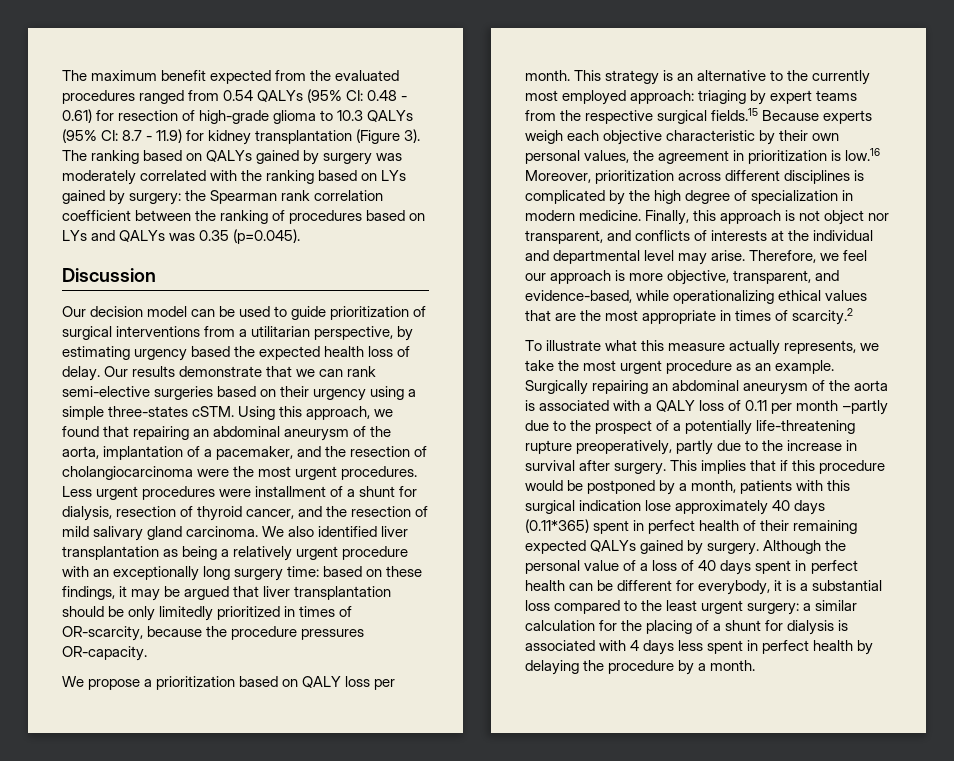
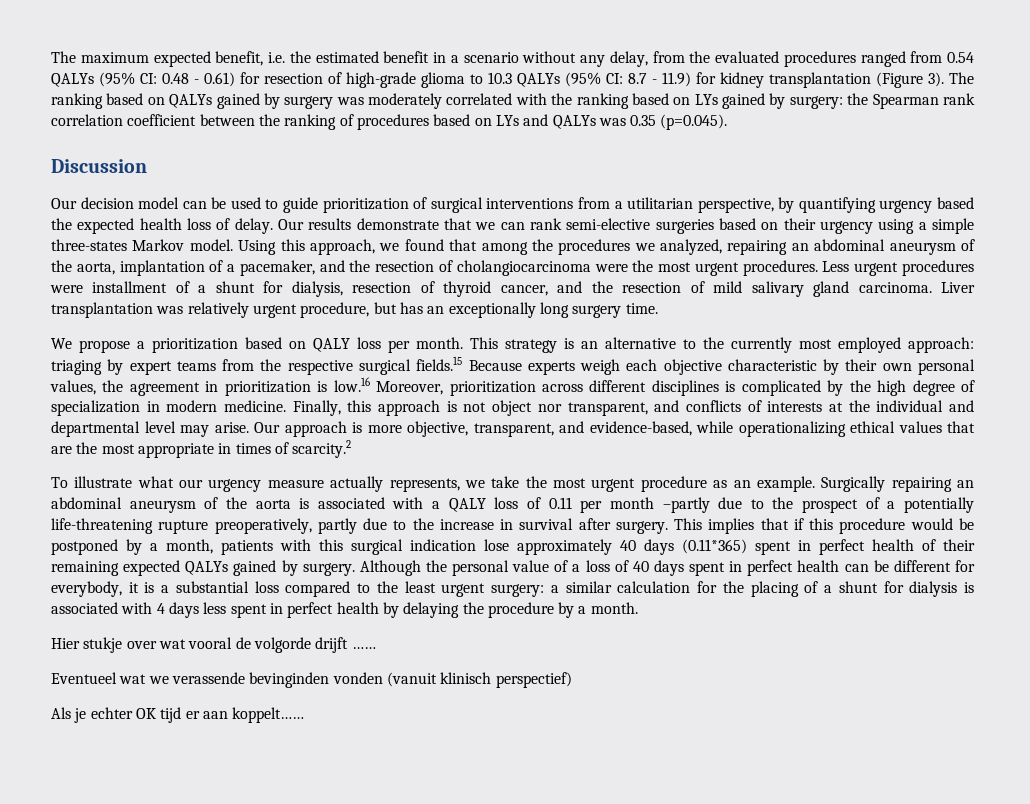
- The maximum benefit expected from the evaluated procedures ranged from 0.54 QALYs (95% CI: 0.48 - 0.61) for resection of high-grade glioma to 10.3 QALYs (95% CI: 8.7 - 11.9) for kidney transplantation (Figure 3).
+ The maximum expected benefit, i.e. the estimated benefit in a scenario without any delay, from the evaluated procedures ranged from 0.54 QALYs (95% CI: 0.48 - 0.61) for resection of high-grade glioma to 10.3 QALYs (95% CI: 8.7 - 11.9) for kidney transplantation (Figure 3).
- Our decision model can be used to guide prioritization of surgical interventions from a utilitarian perspective, by estimating urgency based the expected health loss of delay.
+ Our decision model can be used to guide prioritization of surgical interventions from a utilitarian perspective, by quantifying urgency based the expected health loss of delay.
- Our results demonstrate that we can rank semi-elective surgeries based on their urgency using a simple three-states cSTM.
+ Our results demonstrate that we can rank semi-elective surgeries based on their urgency using a simple three-states Markov model.
- Using this approach, we found that repairing an abdominal aneurysm of the aorta, implantation of a pacemaker, and the resection of cholangiocarcinoma were the most urgent procedures.
+ Using this approach, we found that among the procedures we analyzed, repairing an abdominal aneurysm of the aorta, implantation of a pacemaker, and the resection of cholangiocarcinoma were the most urgent procedures.
- We also identified liver transplantation as being a relatively urgent procedure with an exceptionally long surgery time: based on these findings, it may be argued that liver transplantation should be only limitedly prioritized in times of OR-scarcity, because the procedure pressures OR-capacity.
+ Liver transplantation was relatively urgent procedure, but has an exceptionally long surgery time.
- Therefore, we feel our approach is more objective, transparent, and evidence-based, while operationalizing ethical values that are the most appropriate in times of scarcity.2
+ Our approach is more objective, transparent, and evidence-based, while operationalizing ethical values that are the most appropriate in times of scarcity.2
- To illustrate what this measure actually represents, we take the most urgent procedure as an example.
+ To illustrate what our urgency measure actually represents, we take the most urgent procedure as an example.
+ Hier stukje over wat vooral de volgorde drijft ……
+ Eventueel wat we verassende bevinginden vonden (vanuit klinisch perspectief)
+ Als je echter OK tijd er aan koppelt……

